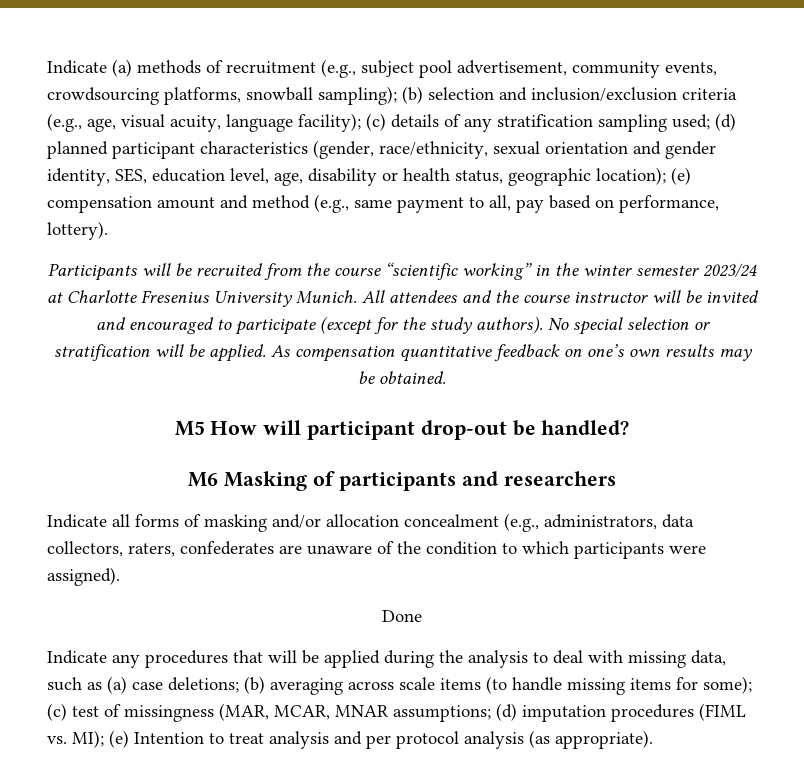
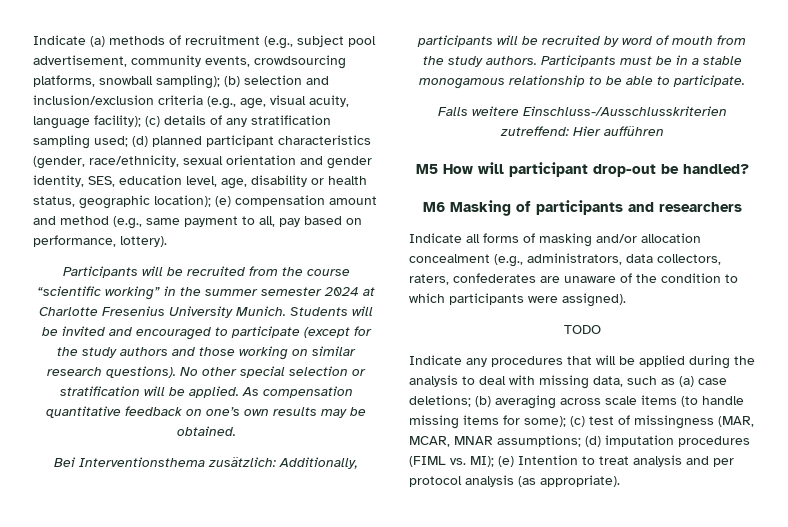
- Participants will be recruited from the course “scientific working” in the winter semester 2023/24 at Charlotte Fresenius University Munich.
+ Participants will be recruited from the course “scientific working” in the summer semester 2024 at Charlotte Fresenius University Munich.
- All attendees and the course instructor will be invited and encouraged to participate (except for the study authors). No special selection or stratification will be applied.
+ Students will be invited and encouraged to participate (except for the study authors and those working on similar research questions). No other special selection or stratification will be applied.
+ Bei Interventionsthema zusätzlich: Additionally, participants will be recruited by word of mouth from the study authors. Participants must be in a stable monogamous relationship to be able to participate.
+ Falls weitere Einschluss-/Ausschlusskriterien zutreffend: Hier aufführen
- Done
+ TODO

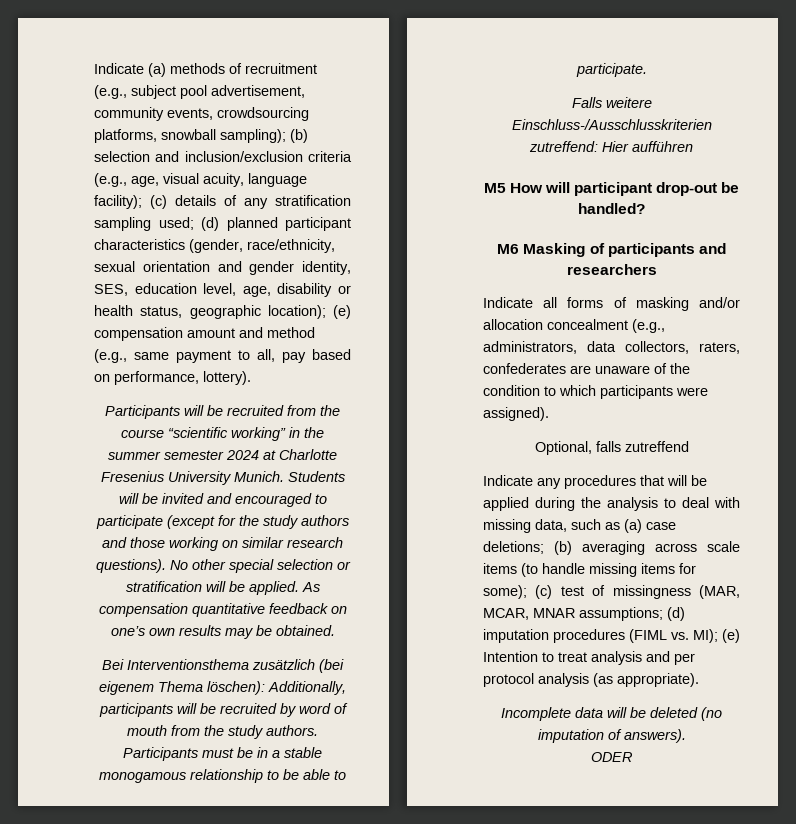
- Bei Interventionsthema zusätzlich: Additionally, participants will be recruited by word of mouth from the study authors.
+ Bei Interventionsthema zusätzlich (bei eigenem Thema löschen): Additionally, participants will be recruited by word of mouth from the study authors.
- TODO
+ Optional, falls zutreffend
+ Incomplete data will be deleted (no imputation of answers).
+ ODER

